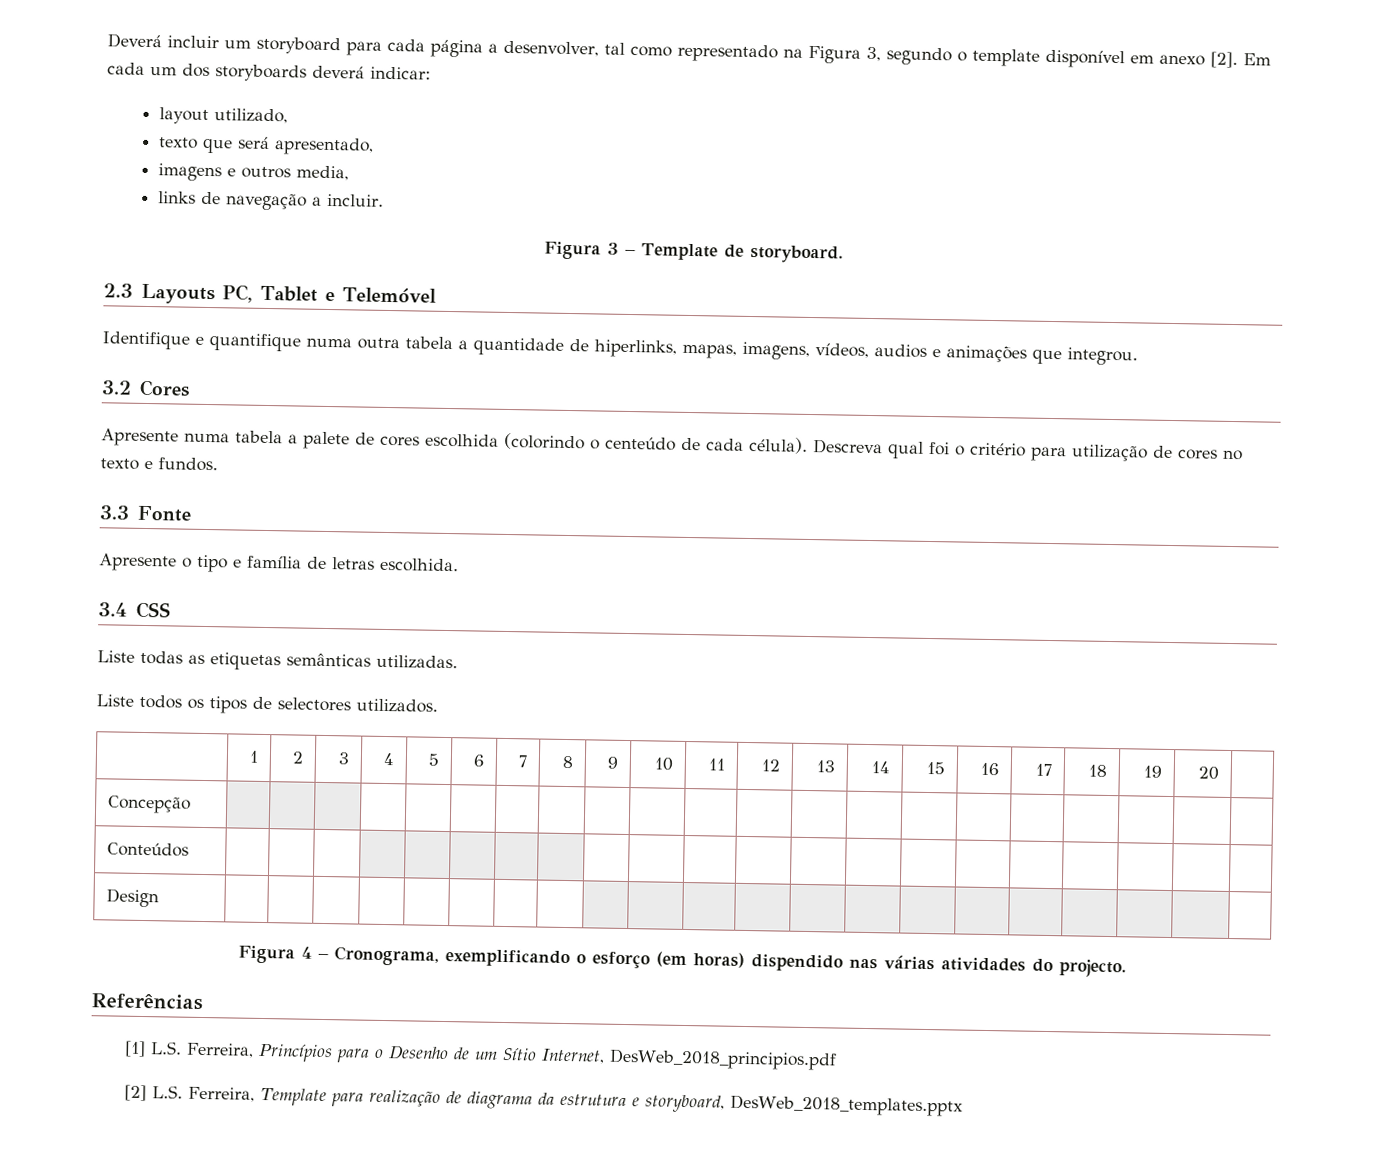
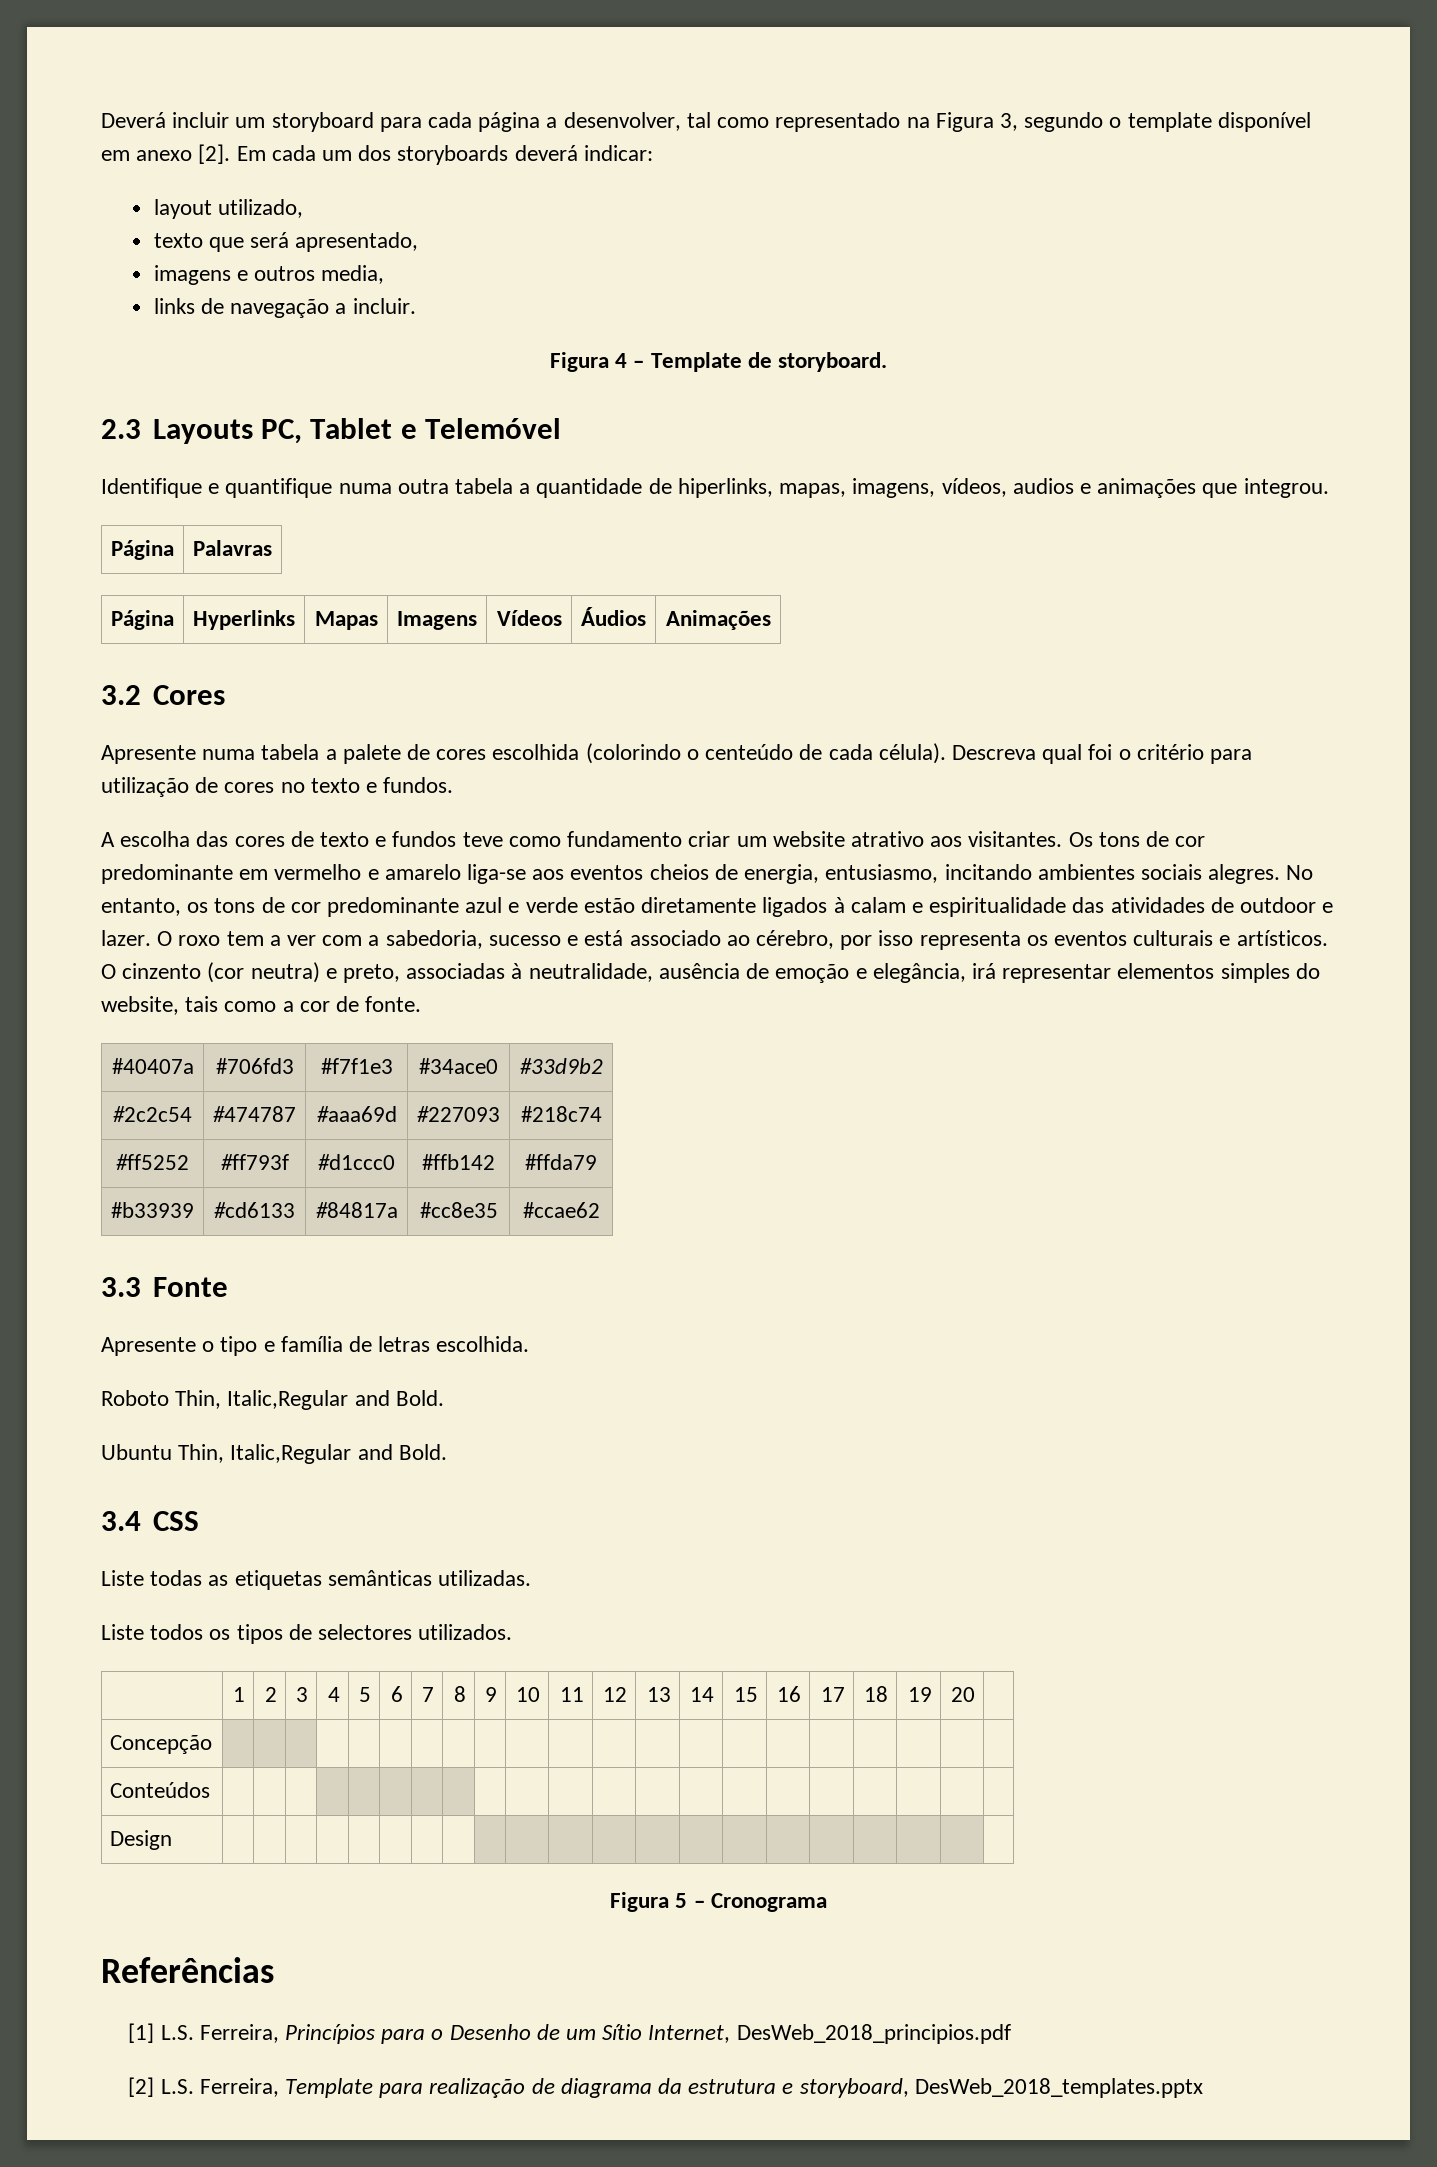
- Figura 3 – Template de storyboard.
+ Figura 4 – Template de storyboard.
+ Página | Palavras
+ Página | Hyperlinks | Mapas | Imagens | Vídeos | Áudios | Animações
+ A escolha das cores de texto e fundos teve como fundamento criar um website atrativo aos visitantes. Os tons de cor predominante em vermelho e amarelo liga-se aos eventos cheios de energia, entusiasmo, incitando ambientes sociais alegres. No entanto, os tons de cor predominante azul e verde estão diretamente ligados à calam e espiritualidade das atividades de outdoor e lazer. O roxo tem a ver com a sabedoria, sucesso e está associado ao cérebro, por isso representa os eventos culturais e artísticos. O cinzento (cor neutra) e preto, associadas à neutralidade, ausência de emoção e elegância, irá representar elementos simples do website, tais como a cor de fonte.
+ #40407a | #706fd3 | #f7f1e3 | #34ace0 | #33d9b2
+ #2c2c54 | #474787 | #aaa69d | #227093 | #218c74
+ #ff5252 | #ff793f | #d1ccc0 | #ffb142 | #ffda79
+ #b33939 | #cd6133 | #84817a | #cc8e35 | #ccae62
+ Roboto Thin, Italic,Regular and Bold.
+ Ubuntu Thin, Italic,Regular and Bold.
- Figura 4 – Cronograma, exemplificando o esforço (em horas) dispendido nas várias atividades do projecto.
+ Figura 5 – Cronograma

